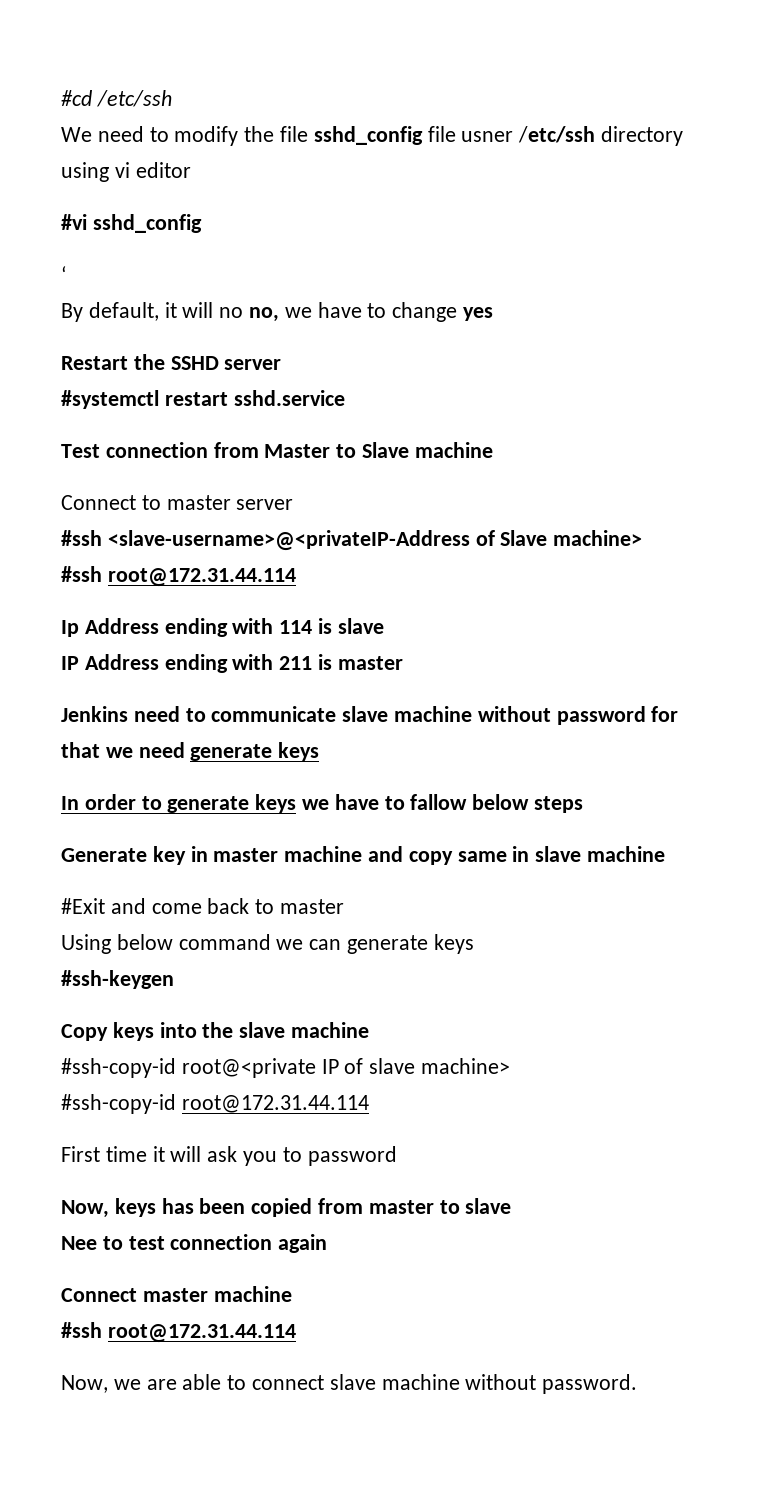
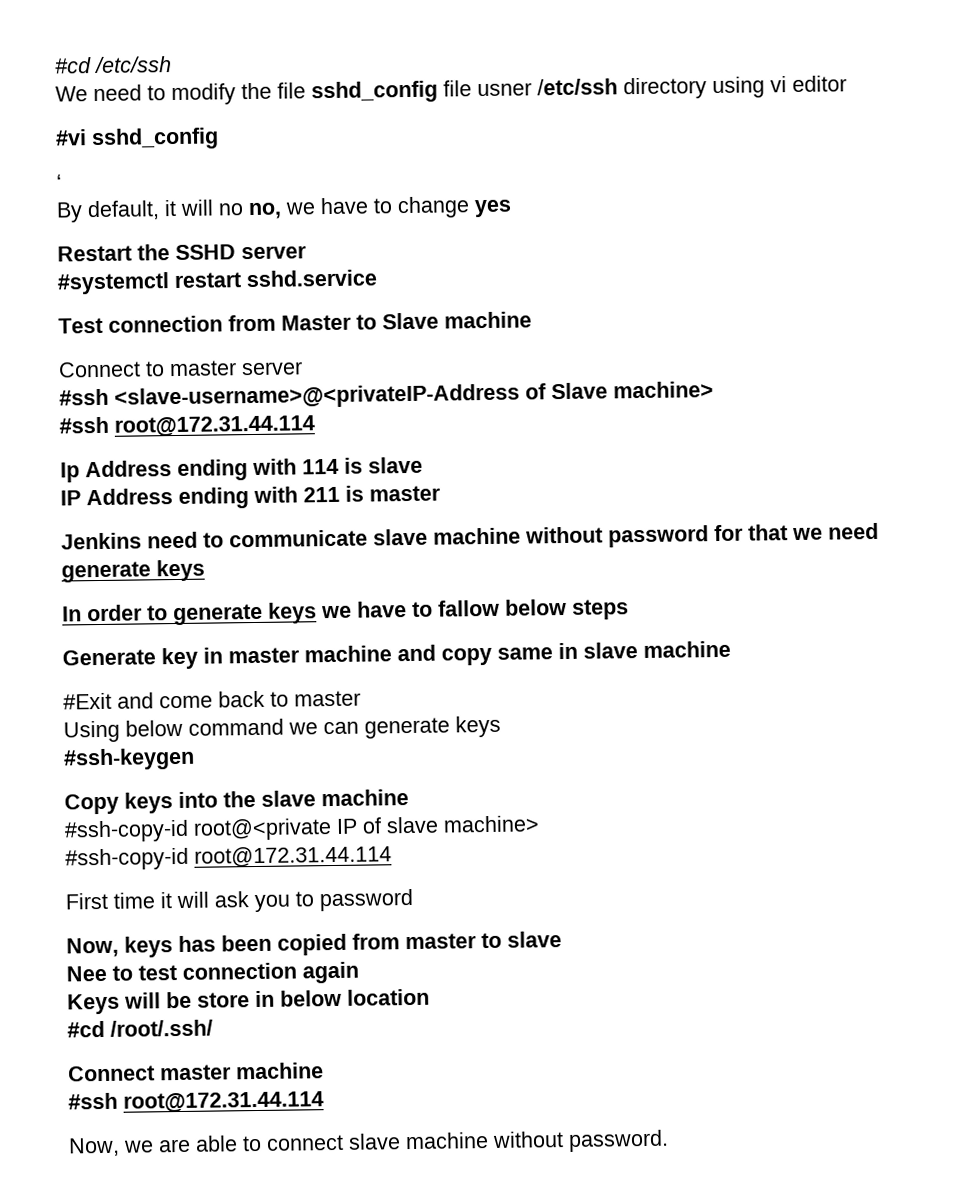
+ Keys will be store in below location
+ #cd /root/.ssh/

